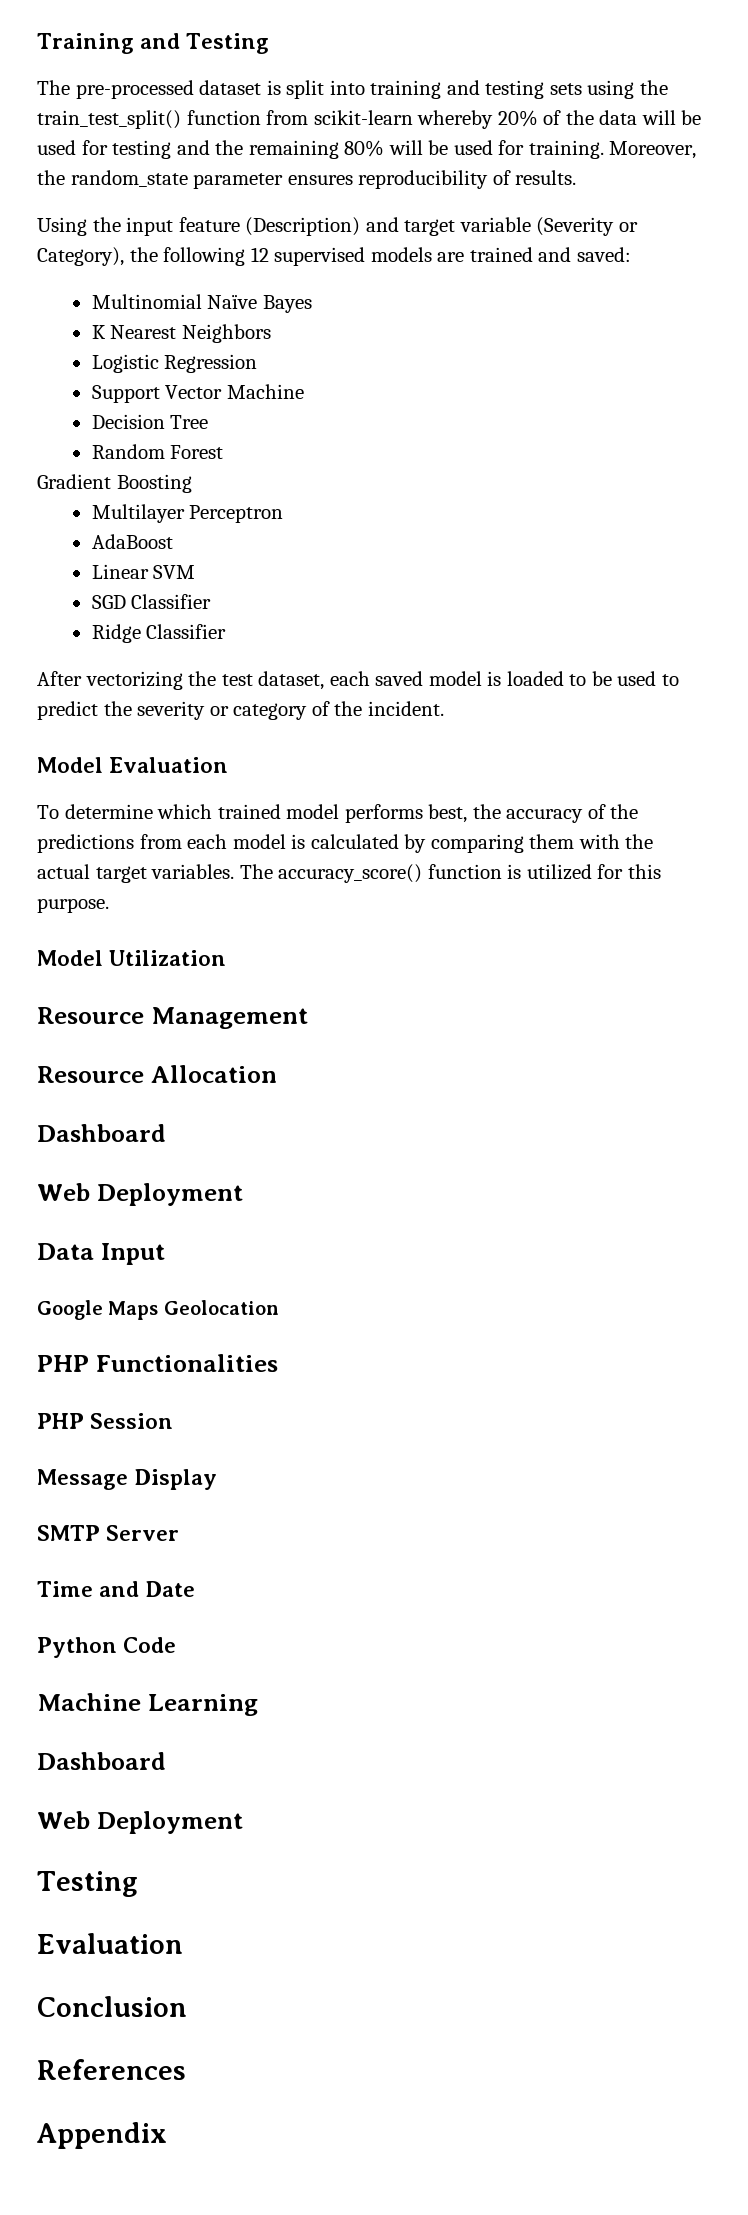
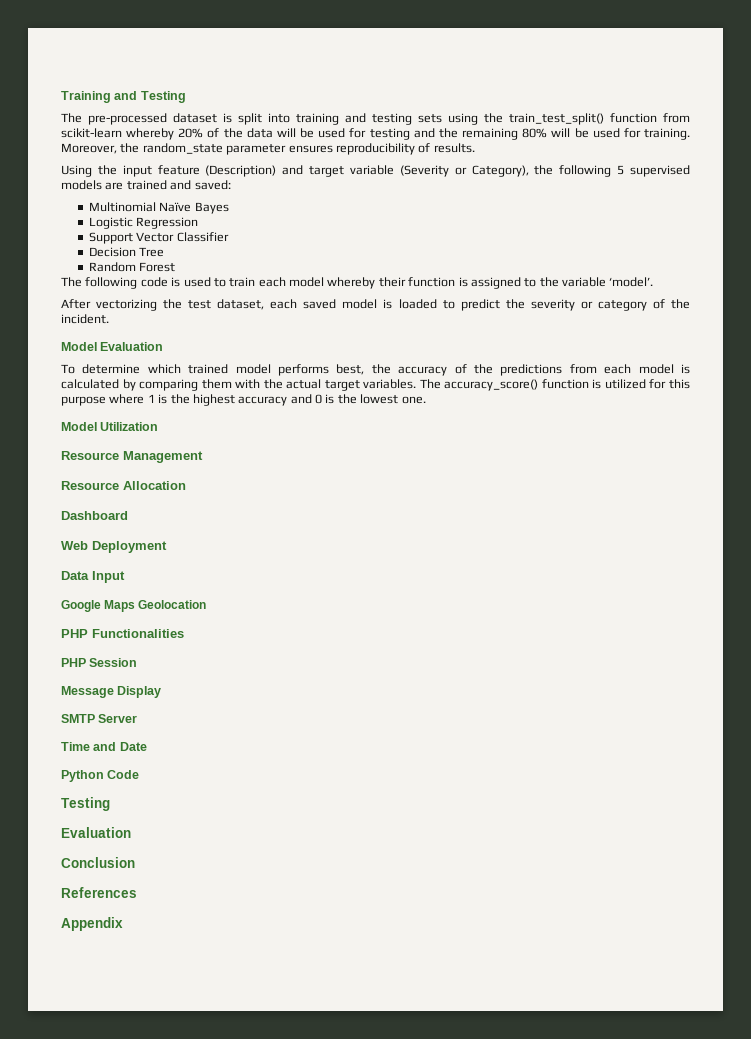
- Using the input feature (Description) and target variable (Severity or Category), the following 12 supervised models are trained and saved:
+ Using the input feature (Description) and target variable (Severity or Category), the following 5 supervised models are trained and saved:
- K Nearest Neighbors
- Support Vector Machine
+ Support Vector Classifier
- Gradient Boosting
- Multilayer Perceptron
- AdaBoost
- Linear SVM
- SGD Classifier
- Ridge Classifier
+ The following code is used to train each model whereby their function is assigned to the variable ‘model’.
- After vectorizing the test dataset, each saved model is loaded to be used to predict the severity or category of the incident.
+ After vectorizing the test dataset, each saved model is loaded to predict the severity or category of the incident.
- The accuracy_score() function is utilized for this purpose.
+ The accuracy_score() function is utilized for this purpose where 1 is the highest accuracy and 0 is the lowest one.
- Machine Learning
- Dashboard
- Web Deployment

